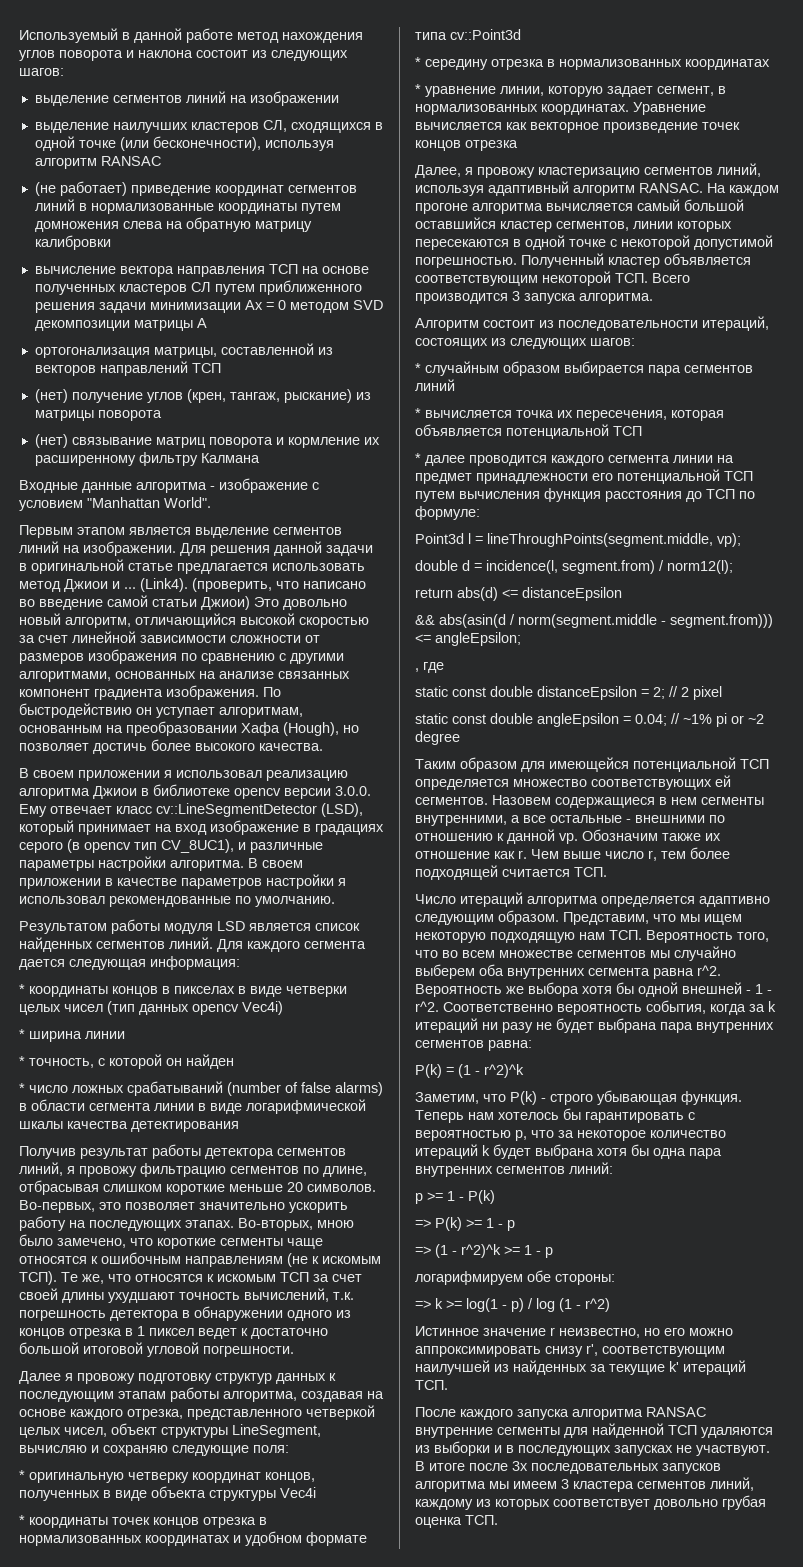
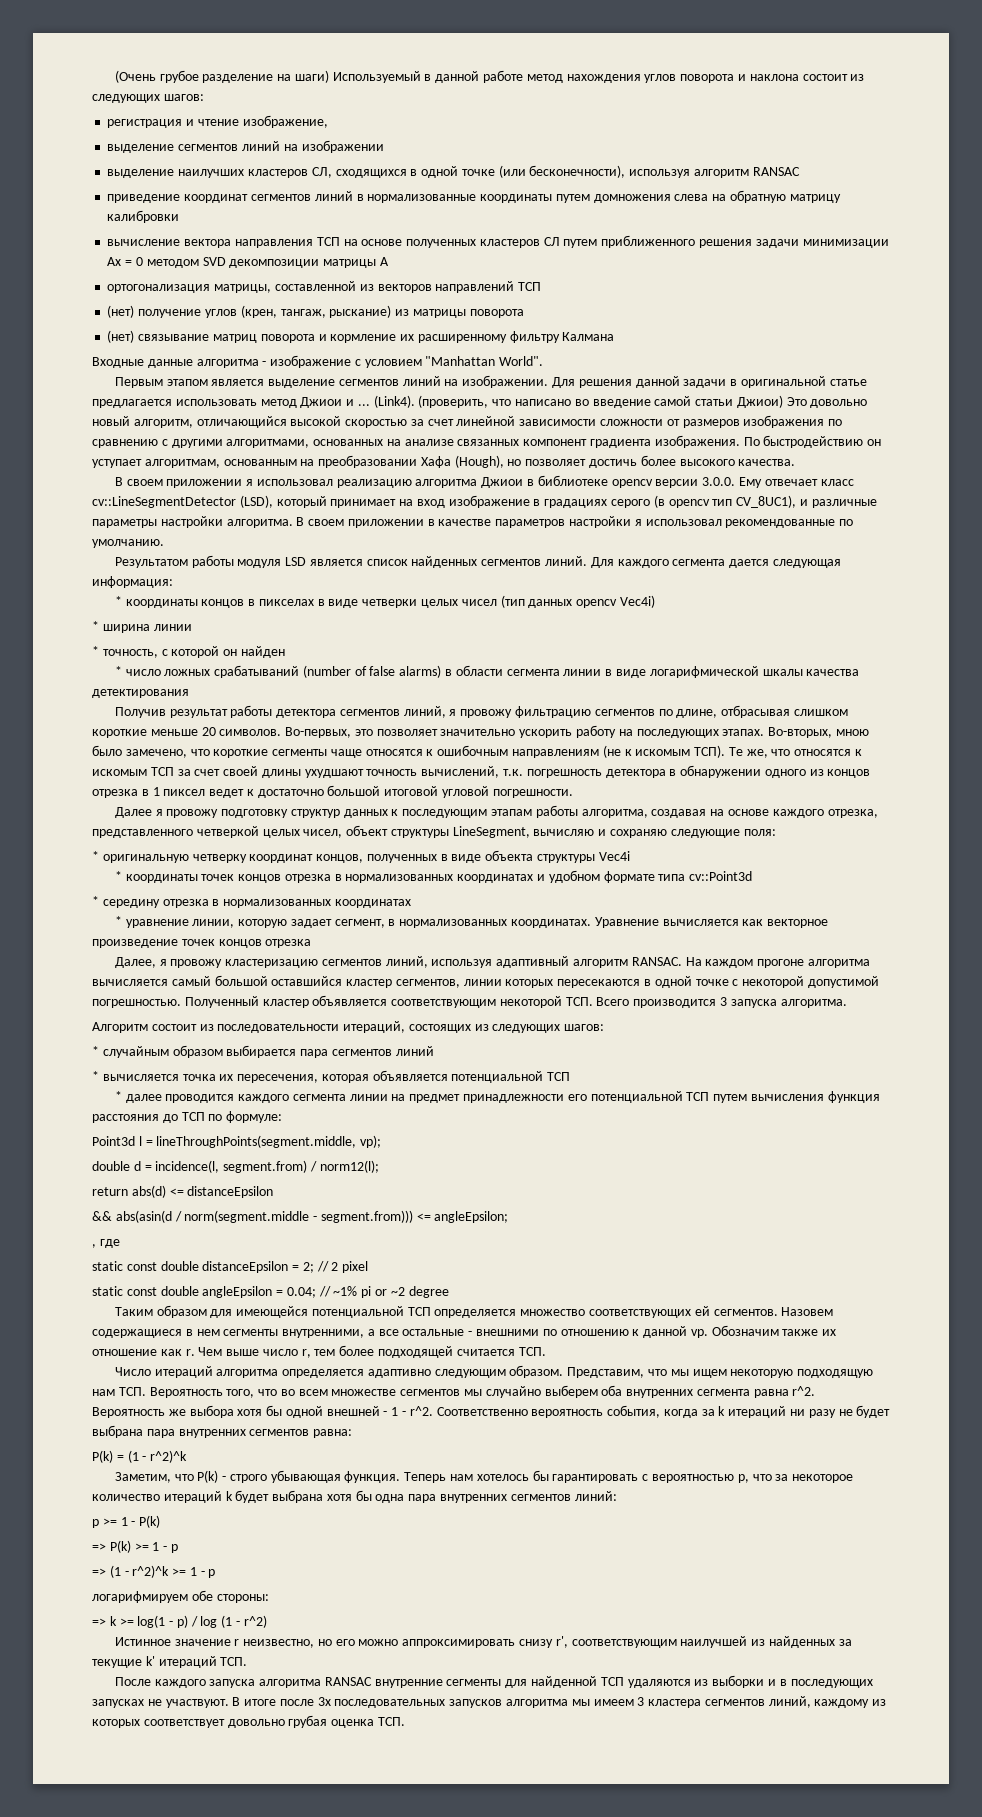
- Используемый в данной работе метод нахождения углов поворота и наклона состоит из следующих шагов:
+ (Очень грубое разделение на шаги) Используемый в данной работе метод нахождения углов поворота и наклона состоит из следующих шагов:
+ регистрация и чтение изображение,
- (не работает) приведение координат сегментов линий в нормализованные координаты путем домножения слева на обратную матрицу калибровки
+ приведение координат сегментов линий в нормализованные координаты путем домножения слева на обратную матрицу калибровки

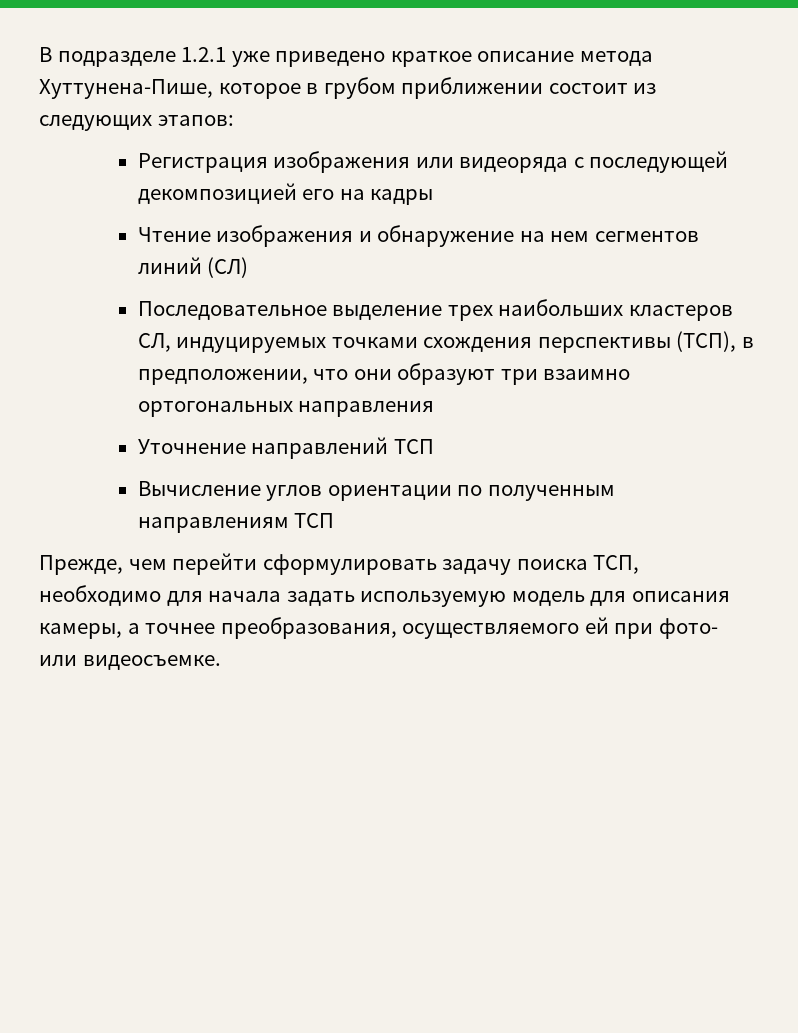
- (Очень грубое разделение на шаги) Используемый в данной работе метод нахождения углов поворота и наклона состоит из следующих шагов:
- регистрация и чтение изображение,
- выделение сегментов линий на изображении
- выделение наилучших кластеров СЛ, сходящихся в одной точке (или бесконечности), используя алгоритм RANSAC
- приведение координат сегментов линий в нормализованные координаты путем домножения слева на обратную матрицу калибровки
- вычисление вектора направления ТСП на основе полученных кластеров СЛ путем приближенного решения задачи минимизации Ax = 0 методом SVD декомпозиции матрицы A
- ортогонализация матрицы, составленной из векторов направлений ТСП
- (нет) получение углов (крен, тангаж, рыскание) из матрицы поворота
- (нет) связывание матриц поворота и кормление их расширенному фильтру Калмана
- Входные данные алгоритма - изображение с условием "Manhattan World".
- Первым этапом является выделение сегментов линий на изображении. Для решения данной задачи в оригинальной статье предлагается использовать метод Джиои и ... (Link4). (проверить, что написано во введение самой статьи Джиои) Это довольно новый алгоритм, отличающийся высокой скоростью за счет линейной зависимости сложности от размеров изображения по сравнению с другими алгоритмами, основанных на анализе связанных компонент градиента изображения. По быстродействию он уступает алгоритмам, основанным на преобразовании Хафа (Hough), но позволяет достичь более высокого качества.
- В своем приложении я использовал реализацию алгоритма Джиои в библиотеке opencv версии 3.0.0. Ему отвечает класс cv::LineSegmentDetector (LSD), который принимает на вход изображение в градациях серого (в opencv тип CV_8UC1), и различные параметры настройки алгоритма. В своем приложении в качестве параметров настройки я использовал рекомендованные по умолчанию.
- Результатом работы модуля LSD является список найденных сегментов линий. Для каждого сегмента дается следующая информация:
- * координаты концов в пикселах в виде четверки целых чисел (тип данных opencv Vec4i)
- * ширина линии
- * точность, с которой он найден
- * число ложных срабатываний (number of false alarms) в области сегмента линии в виде логарифмической шкалы качества детектирования
- Получив результат работы детектора сегментов линий, я провожу фильтрацию сегментов по длине, отбрасывая слишком короткие меньше 20 символов. Во-первых, это позволяет значительно ускорить работу на последующих этапах. Во-вторых, мною было замечено, что короткие сегменты чаще относятся к ошибочным направлениям (не к искомым ТСП). Те же, что относятся к искомым ТСП за счет своей длины ухудшают точность вычислений, т.к. погрешность детектора в обнаружении одного из концов отрезка в 1 пиксел ведет к достаточно большой итоговой угловой погрешности.
- Далее я провожу подготовку структур данных к последующим этапам работы алгоритма, создавая на основе каждого отрезка, представленного четверкой целых чисел, объект структуры LineSegment, вычисляю и сохраняю следующие поля:
- * оригинальную четверку координат концов, полученных в виде объекта структуры Vec4i
- * координаты точек концов отрезка в нормализованных координатах и удобном формате типа cv::Point3d
- * середину отрезка в нормализованных координатах
- * уравнение линии, которую задает сегмент, в нормализованных координатах. Уравнение вычисляется как векторное произведение точек концов отрезка
- Далее, я провожу кластеризацию сегментов линий, используя адаптивный алгоритм RANSAC. На каждом прогоне алгоритма вычисляется самый большой оставшийся кластер сегментов, линии которых пересекаются в одной точке с некоторой допустимой погрешностью. Полученный кластер объявляется соответствующим некоторой ТСП. Всего производится 3 запуска алгоритма.
- Алгоритм состоит из последовательности итераций, состоящих из следующих шагов:
- * случайным образом выбирается пара сегментов линий
- * вычисляется точка их пересечения, которая объявляется потенциальной ТСП
- * далее проводится каждого сегмента линии на предмет принадлежности его потенциальной ТСП путем вычисления функция расстояния до ТСП по формуле:
- Point3d l = lineThroughPoints(segment.middle, vp);
- double d = incidence(l, segment.from) / norm12(l);
- return abs(d) <= distanceEpsilon
- && abs(asin(d / norm(segment.middle - segment.from))) <= angleEpsilon;
- , где
- static const double distanceEpsilon = 2; // 2 pixel
- static const double angleEpsilon = 0.04; // ~1% pi or ~2 degree
- Таким образом для имеющейся потенциальной ТСП определяется множество соответствующих ей сегментов. Назовем содержащиеся в нем сегменты внутренними, а все остальные - внешними по отношению к данной vp. Обозначим также их отношение как r. Чем выше число r, тем более подходящей считается ТСП.
- Число итераций алгоритма определяется адаптивно следующим образом. Представим, что мы ищем некоторую подходящую нам ТСП. Вероятность того, что во всем множестве сегментов мы случайно выберем оба внутренних сегмента равна r^2. Вероятность же выбора хотя бы одной внешней - 1 - r^2. Соответственно вероятность события, когда за k итераций ни разу не будет выбрана пара внутренних сегментов равна:
- P(k) = (1 - r^2)^k
- Заметим, что P(k) - строго убывающая функция. Теперь нам хотелось бы гарантировать с вероятностью p, что за некоторое количество итераций k будет выбрана хотя бы одна пара внутренних сегментов линий:
- p >= 1 - P(k)
- => P(k) >= 1 - p
- => (1 - r^2)^k >= 1 - p
- логарифмируем обе стороны:
- => k >= log(1 - p) / log (1 - r^2)
- Истинное значение r неизвестно, но его можно аппроксимировать снизу r', соответствующим наилучшей из найденных за текущие k' итераций ТСП.
- После каждого запуска алгоритма RANSAC внутренние сегменты для найденной ТСП удаляются из выборки и в последующих запусках не участвуют. В итоге после 3х последовательных запусков алгоритма мы имеем 3 кластера сегментов линий, каждому из которых соответствует довольно грубая оценка ТСП.
+ В подразделе 1.2.1 уже приведено краткое описание метода Хуттунена-Пише, которое в грубом приближении состоит из следующих этапов:
+ Регистрация изображения или видеоряда с последующей декомпозицией его на кадры
+ Чтение изображения и обнаружение на нем сегментов линий (СЛ)
+ Последовательное выделение трех наибольших кластеров СЛ, индуцируемых точками схождения перспективы (ТСП), в предположении, что они образуют три взаимно ортогональных направления
+ Уточнение направлений ТСП
+ Вычисление углов ориентации по полученным направлениям ТСП
+ Прежде, чем перейти сформулировать задачу поиска ТСП, необходимо для начала задать используемую модель для описания камеры, а точнее преобразования, осуществляемого ей при фото- или видеосъемке.

